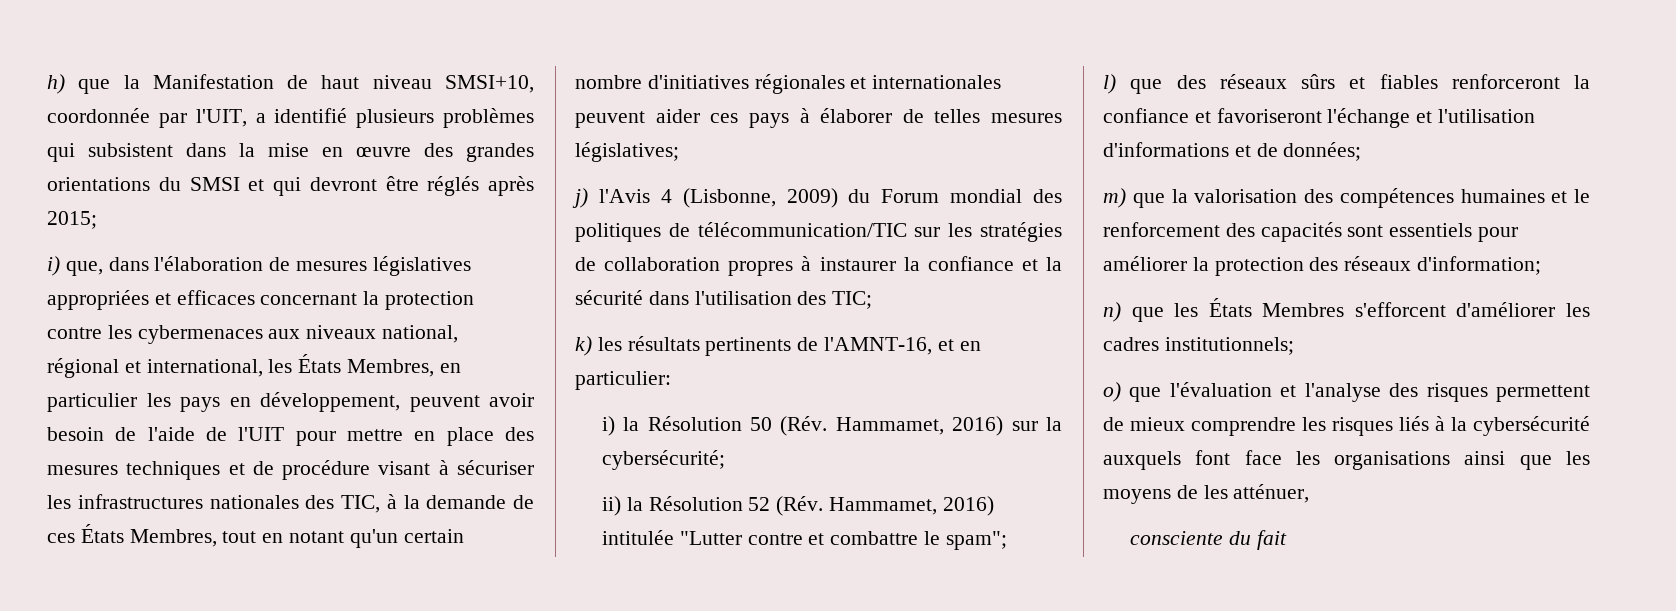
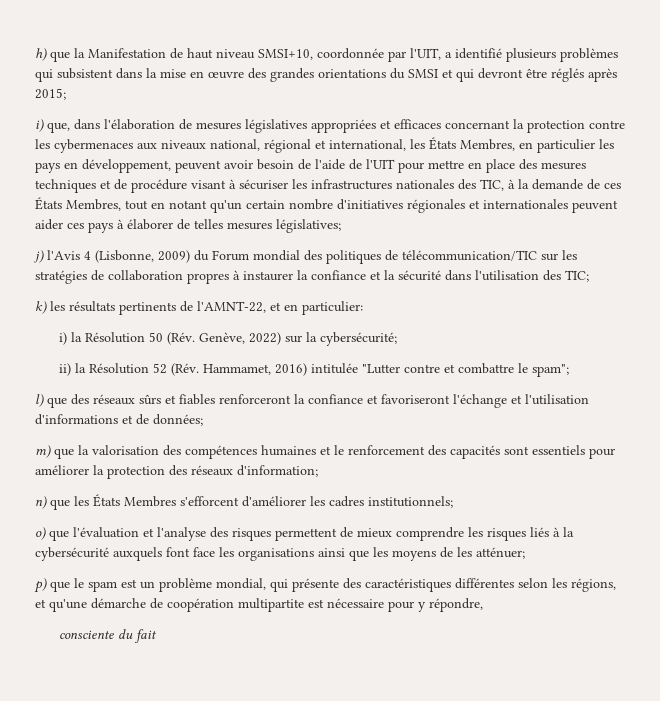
- k) les résultats pertinents de l'AMNT-16, et en particulier:
+ k) les résultats pertinents de l'AMNT-22, et en particulier:
- i) la Résolution 50 (Rév. Hammamet, 2016) sur la cybersécurité;
+ i) la Résolution 50 (Rév. Genève, 2022) sur la cybersécurité;
- o) que l'évaluation et l'analyse des risques permettent de mieux comprendre les risques liés à la cybersécurité auxquels font face les organisations ainsi que les moyens de les atténuer,
+ o) que l'évaluation et l'analyse des risques permettent de mieux comprendre les risques liés à la cybersécurité auxquels font face les organisations ainsi que les moyens de les atténuer;
+ p) que le spam est un problème mondial, qui présente des caractéristiques différentes selon les régions, et qu'une démarche de coopération multipartite est nécessaire pour y répondre,

